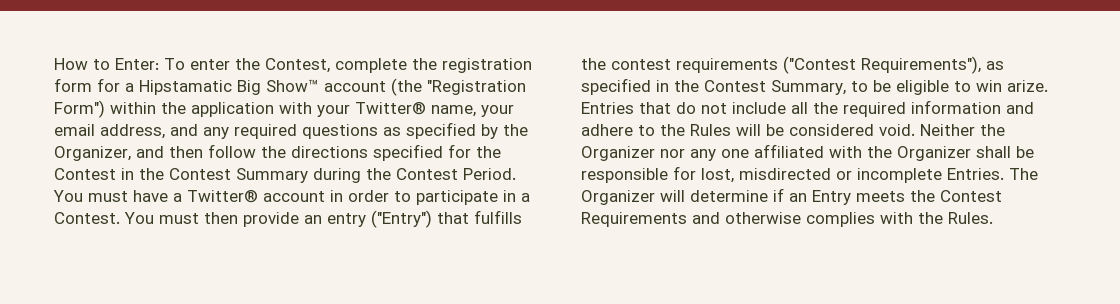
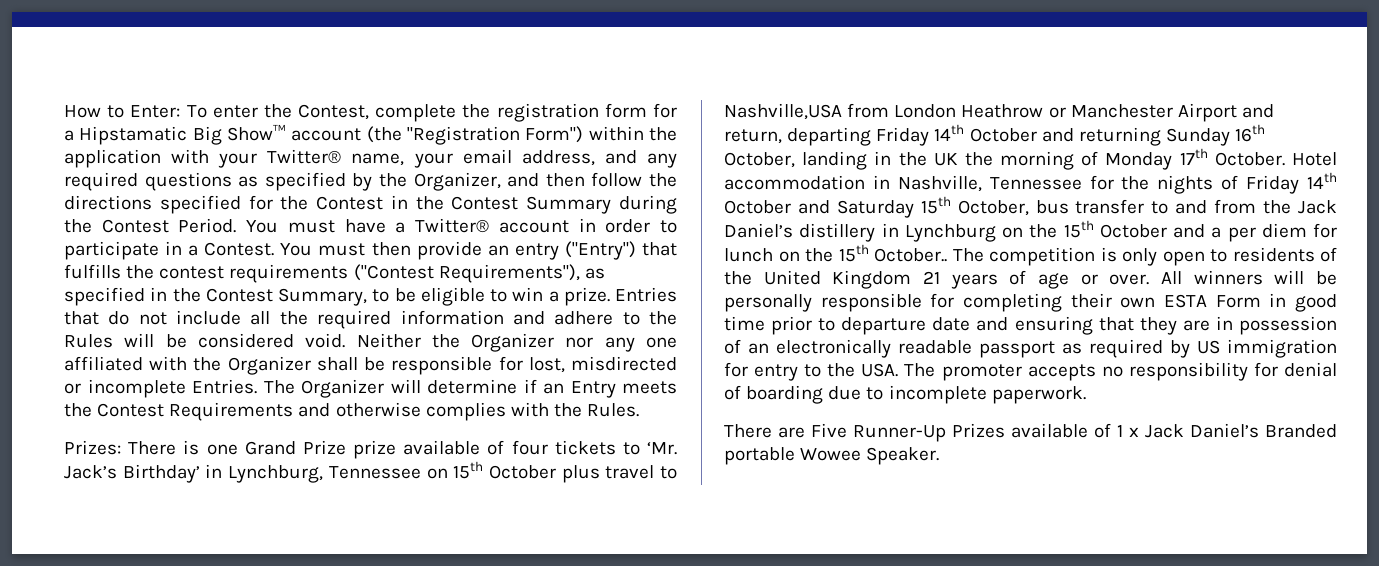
- You must then provide an entry ("Entry") that fulfills the contest requirements ("Contest Requirements"), as specified in the Contest Summary, to be eligible to win arize.
+ You must then provide an entry ("Entry") that fulfills the contest requirements ("Contest Requirements"), as specified in the Contest Summary, to be eligible to win a prize.
+ Prizes: There is one Grand Prize prize available of four tickets to ‘Mr. Jack’s Birthday’ in Lynchburg, Tennessee on 15th October plus travel to Nashville,USA from London Heathrow or Manchester Airport and return, departing Friday 14th October and returning Sunday 16th October, landing in the UK the morning of Monday 17th October. Hotel accommodation in Nashville, Tennessee for the nights of Friday 14th October and Saturday 15th October, bus transfer to and from the Jack Daniel’s distillery in Lynchburg on the 15th October and a per diem for lunch on the 15th October.. The competition is only open to residents of the United Kingdom 21 years of age or over. All winners will be personally responsible for completing their own ESTA Form in good time prior to departure date and ensuring that they are in possession of an electronically readable passport as required by US immigration for entry to the USA. The promoter accepts no responsibility for denial of boarding due to incomplete paperwork.
+ There are Five Runner-Up Prizes available of 1 x Jack Daniel’s Branded portable Wowee Speaker.

